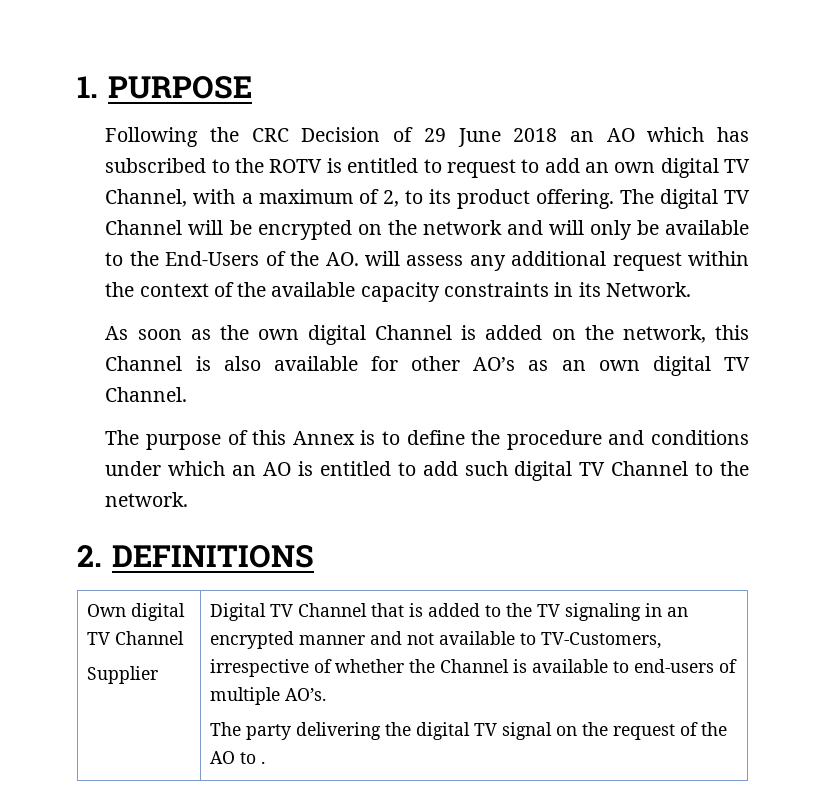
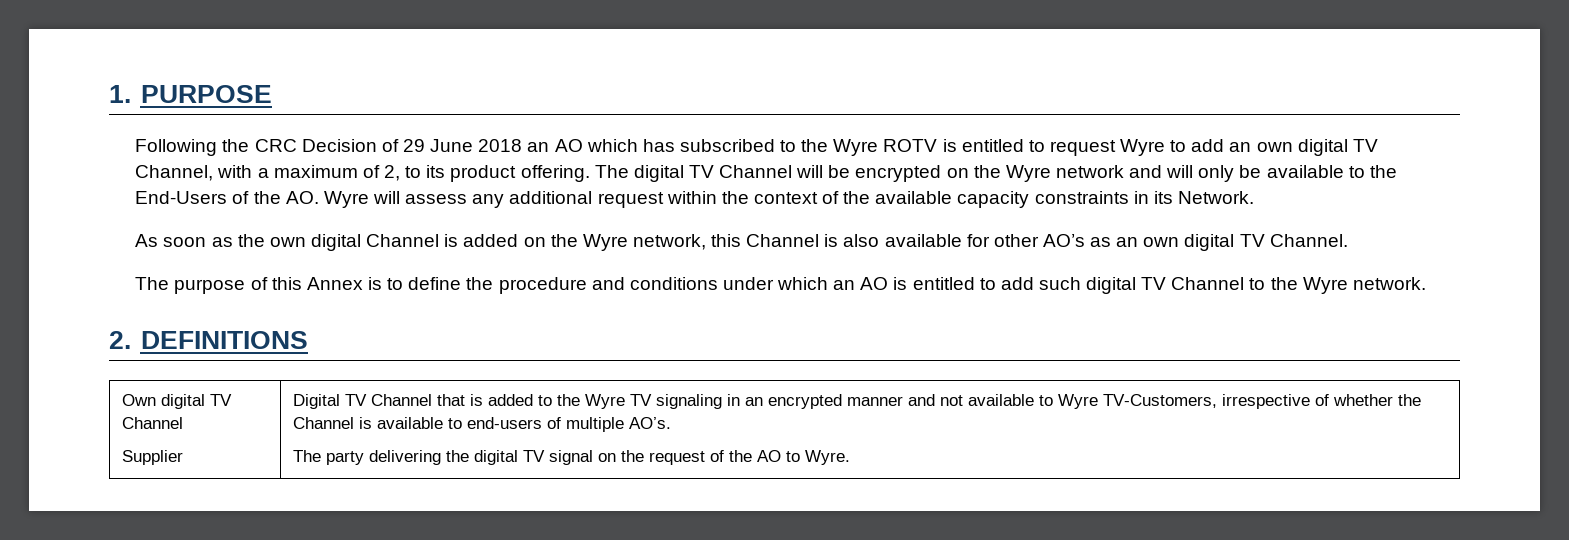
- Following the CRC Decision of 29 June 2018 an AO which has subscribed to the ROTV is entitled to request to add an own digital TV Channel, with a maximum of 2, to its product offering.
+ Following the CRC Decision of 29 June 2018 an AO which has subscribed to the Wyre ROTV is entitled to request Wyre to add an own digital TV Channel, with a maximum of 2, to its product offering.
- The digital TV Channel will be encrypted on the network and will only be available to the End-Users of the AO. will assess any additional request within the context of the available capacity constraints in its Network.
+ The digital TV Channel will be encrypted on the Wyre network and will only be available to the End-Users of the AO. Wyre will assess any additional request within the context of the available capacity constraints in its Network.
- As soon as the own digital Channel is added on the network, this Channel is also available for other AO’s as an own digital TV Channel.
+ As soon as the own digital Channel is added on the Wyre network, this Channel is also available for other AO’s as an own digital TV Channel.
- The purpose of this Annex is to define the procedure and conditions under which an AO is entitled to add such digital TV Channel to the network.
+ The purpose of this Annex is to define the procedure and conditions under which an AO is entitled to add such digital TV Channel to the Wyre network.
- Digital TV Channel that is added to the TV signaling in an encrypted manner and not available to TV-Customers, irrespective of whether the Channel is available to end-users of multiple AO’s.
+ Digital TV Channel that is added to the Wyre TV signaling in an encrypted manner and not available to Wyre TV-Customers, irrespective of whether the Channel is available to end-users of multiple AO’s.
- The party delivering the digital TV signal on the request of the AO to .
+ The party delivering the digital TV signal on the request of the AO to Wyre.

